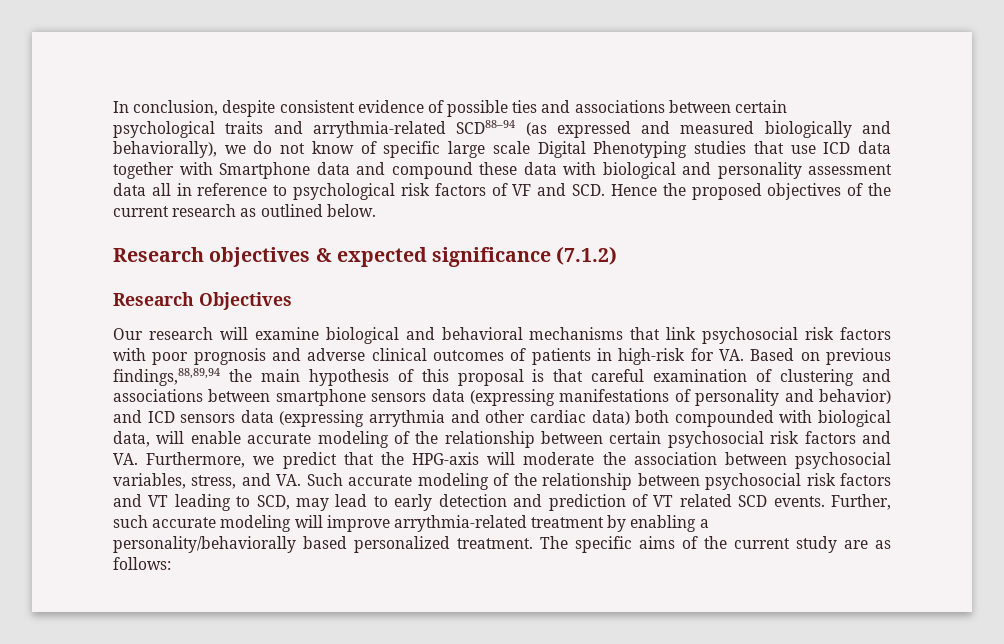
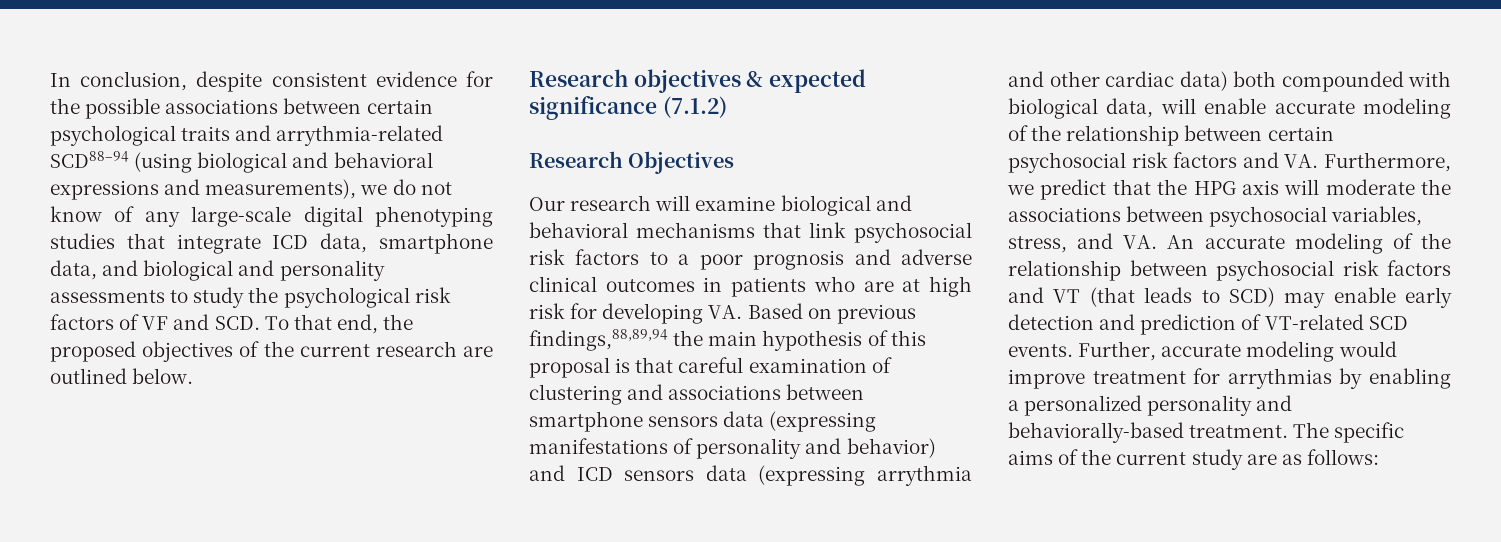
- In conclusion, despite consistent evidence of possible ties and associations between certain psychological traits and arrythmia-related SCD88–94 (as expressed and measured biologically and behaviorally), we do not know of specific large scale Digital Phenotyping studies that use ICD data together with Smartphone data and compound these data with biological and personality assessment data all in reference to psychological risk factors of VF and SCD. Hence the proposed objectives of the current research as outlined below.
+ In conclusion, despite consistent evidence for the possible associations between certain psychological traits and arrythmia-related SCD88–94 (using biological and behavioral expressions and measurements), we do not know of any large-scale digital phenotyping studies that integrate ICD data, smartphone data, and biological and personality assessments to study the psychological risk factors of VF and SCD. To that end, the proposed objectives of the current research are outlined below.
- Our research will examine biological and behavioral mechanisms that link psychosocial risk factors with poor prognosis and adverse clinical outcomes of patients in high-risk for VA. Based on previous findings,88,89,94 the main hypothesis of this proposal is that careful examination of clustering and associations between smartphone sensors data (expressing manifestations of personality and behavior) and ICD sensors data (expressing arrythmia and other cardiac data) both compounded with biological data, will enable accurate modeling of the relationship between certain psychosocial risk factors and VA. Furthermore, we predict that the HPG-axis will moderate the association between psychosocial variables, stress, and VA. Such accurate modeling of the relationship between psychosocial risk factors and VT leading to SCD, may lead to early detection and prediction of VT related SCD events.
+ Our research will examine biological and behavioral mechanisms that link psychosocial risk factors to a poor prognosis and adverse clinical outcomes in patients who are at high risk for developing VA. Based on previous findings,88,89,94 the main hypothesis of this proposal is that careful examination of clustering and associations between smartphone sensors data (expressing manifestations of personality and behavior) and ICD sensors data (expressing arrythmia and other cardiac data) both compounded with biological data, will enable accurate modeling of the relationship between certain psychosocial risk factors and VA. Furthermore, we predict that the HPG axis will moderate the associations between psychosocial variables, stress, and VA. An accurate modeling of the relationship between psychosocial risk factors and VT (that leads to SCD) may enable early detection and prediction of VT-related SCD events.
- Further, such accurate modeling will improve arrythmia-related treatment by enabling a personality/behaviorally based personalized treatment.
+ Further, accurate modeling would improve treatment for arrythmias by enabling a personalized personality and behaviorally-based treatment.

